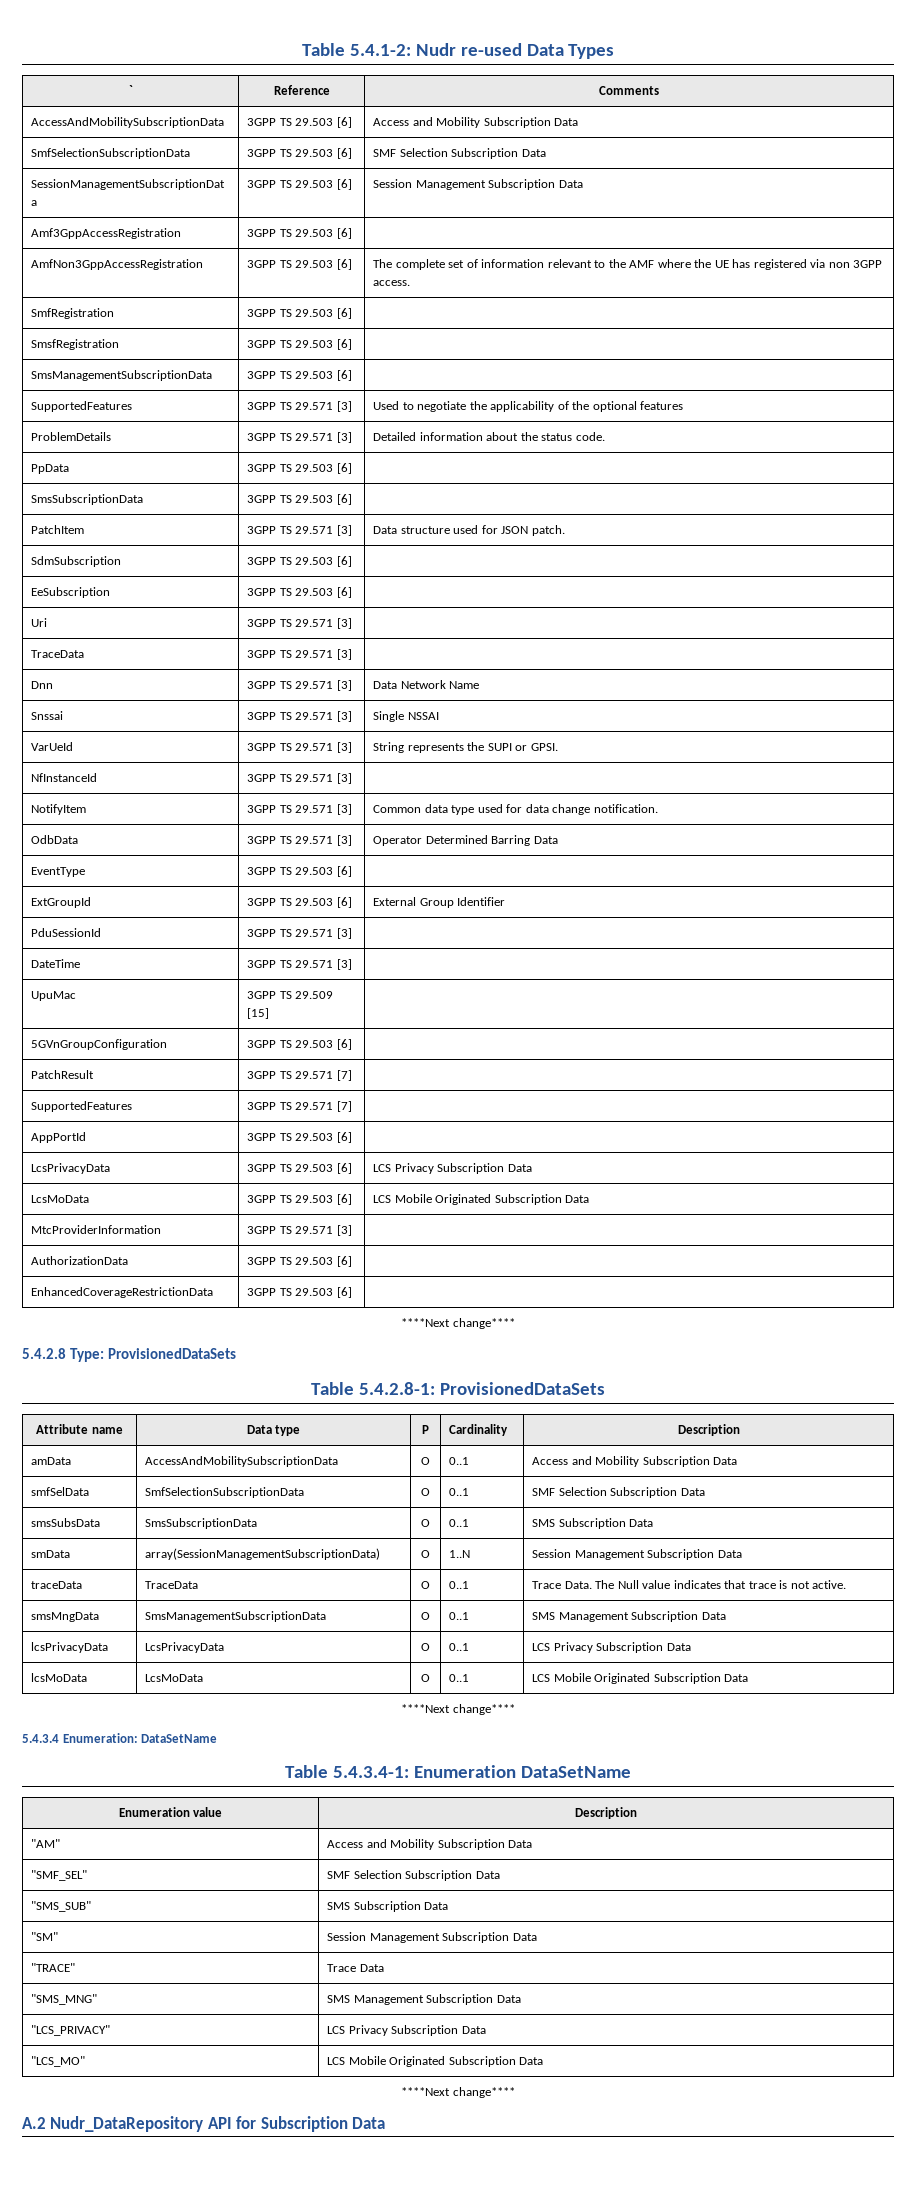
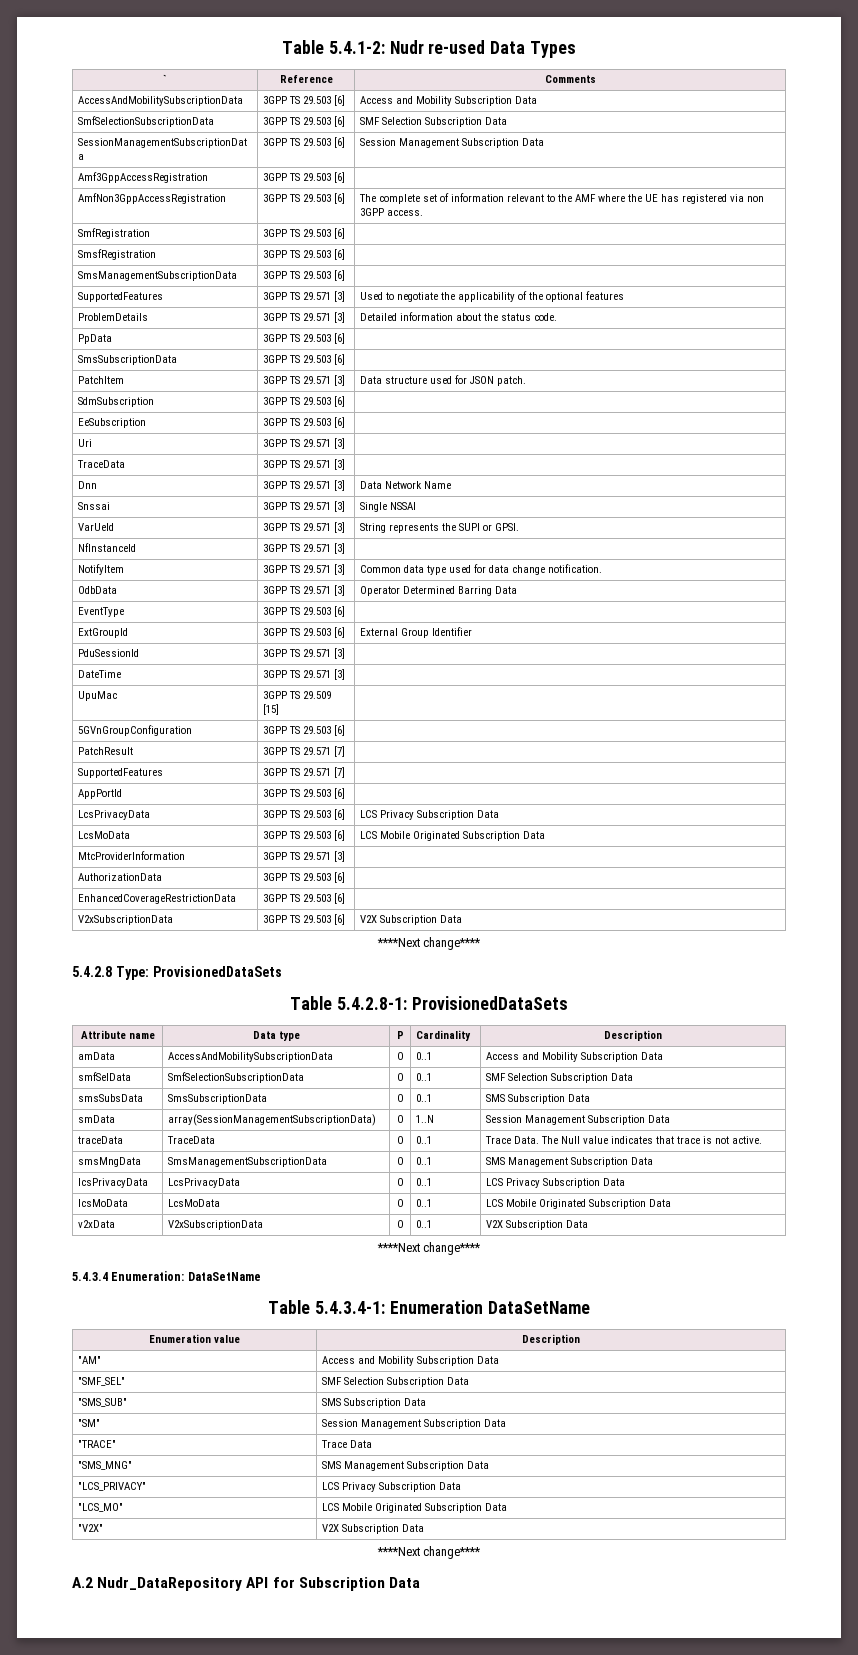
+ V2xSubscriptionData | 3GPP TS 29.503 [6] | V2X Subscription Data
+ v2xData | V2xSubscriptionData | O | 0..1 | V2X Subscription Data
+ "V2X" | V2X Subscription Data

